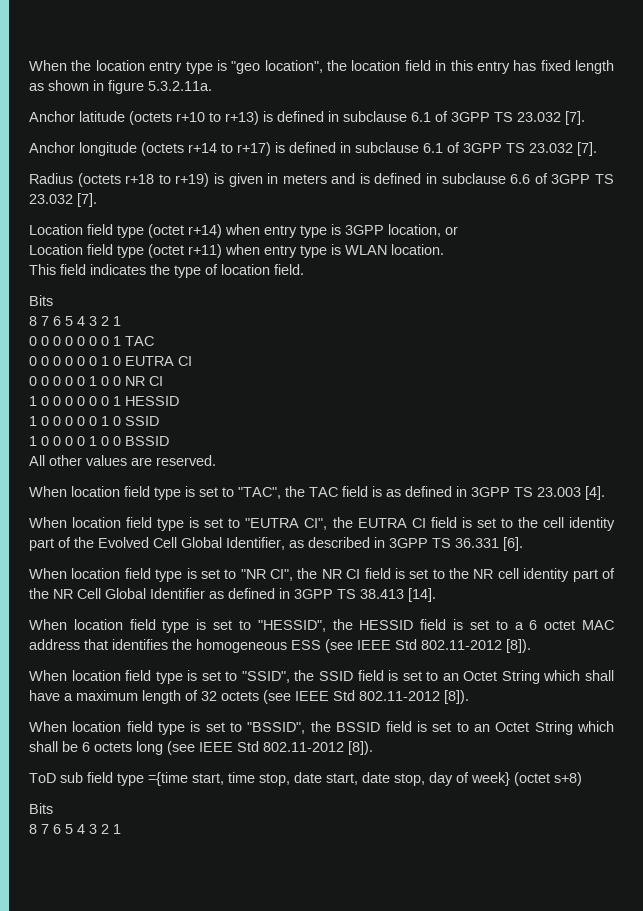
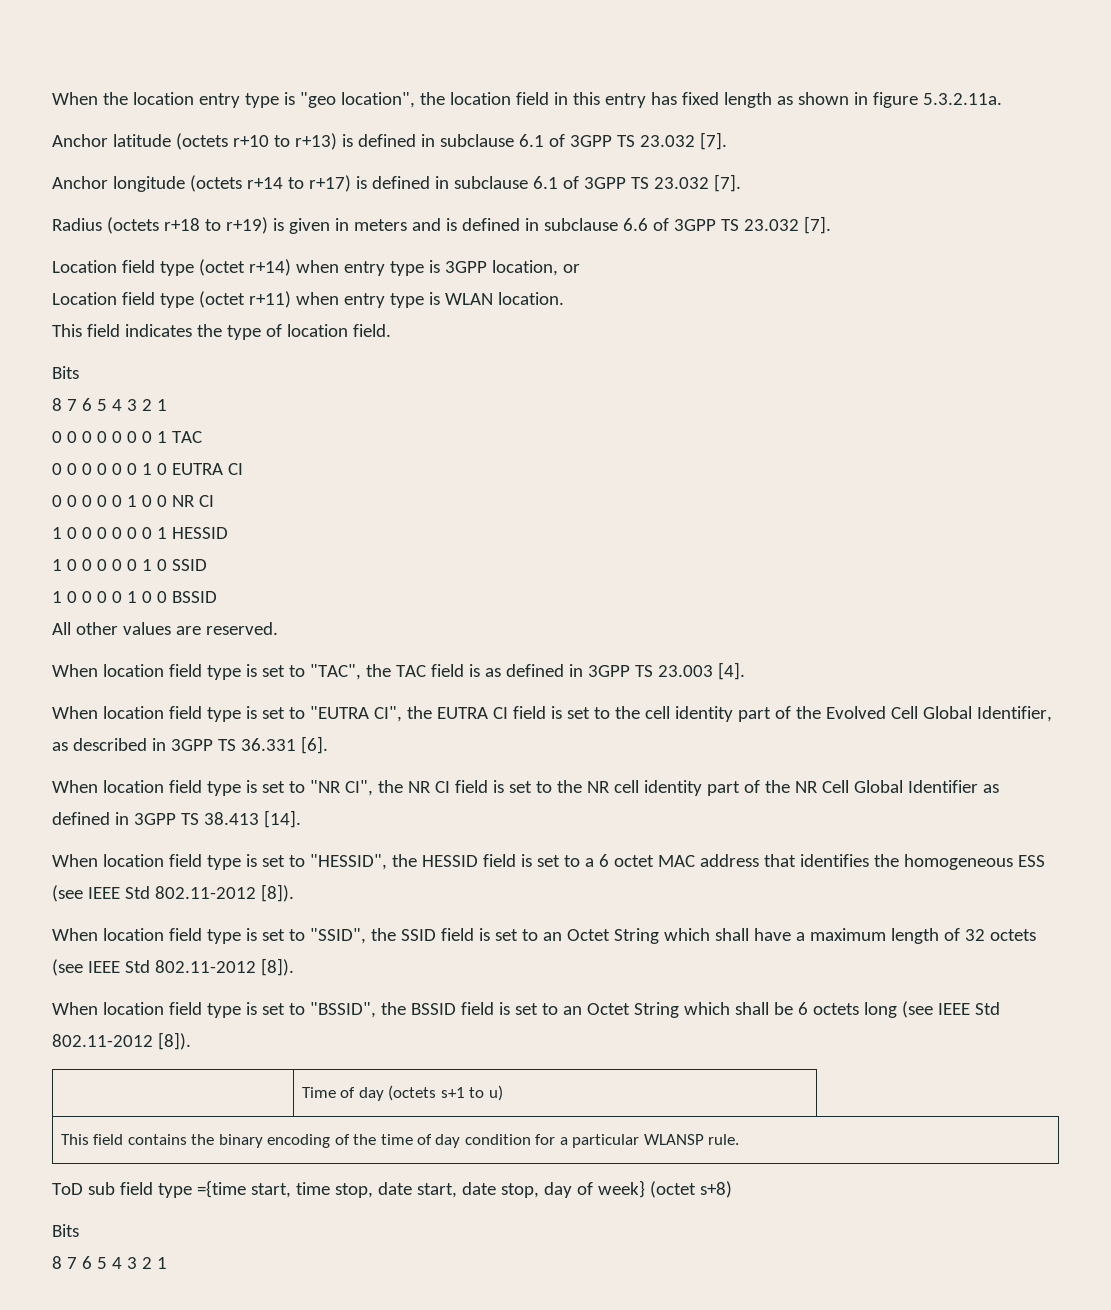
+ | Time of day (octets s+1 to u)
+ This field contains the binary encoding of the time of day condition for a particular WLANSP rule.

